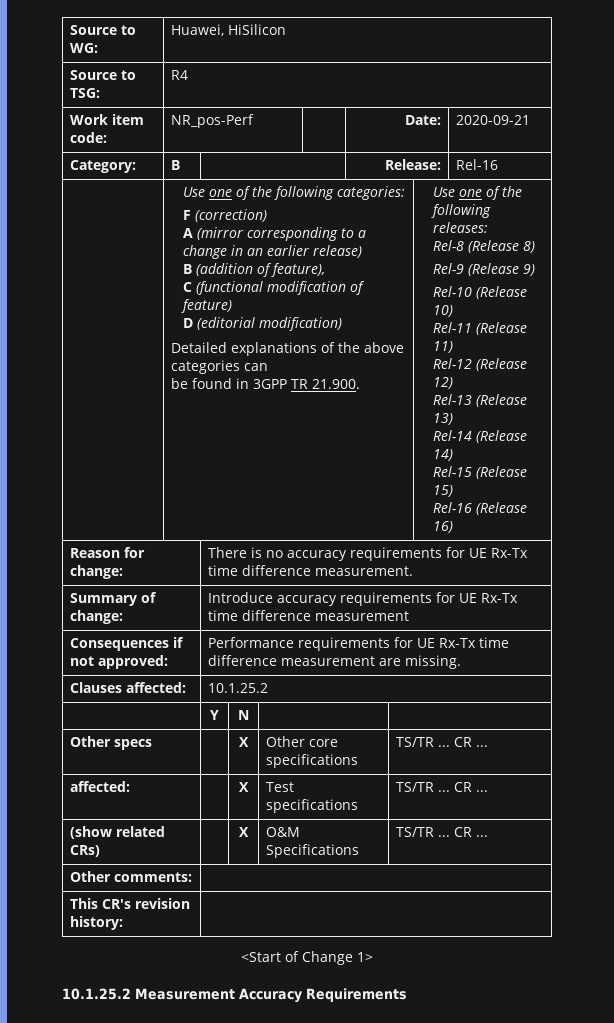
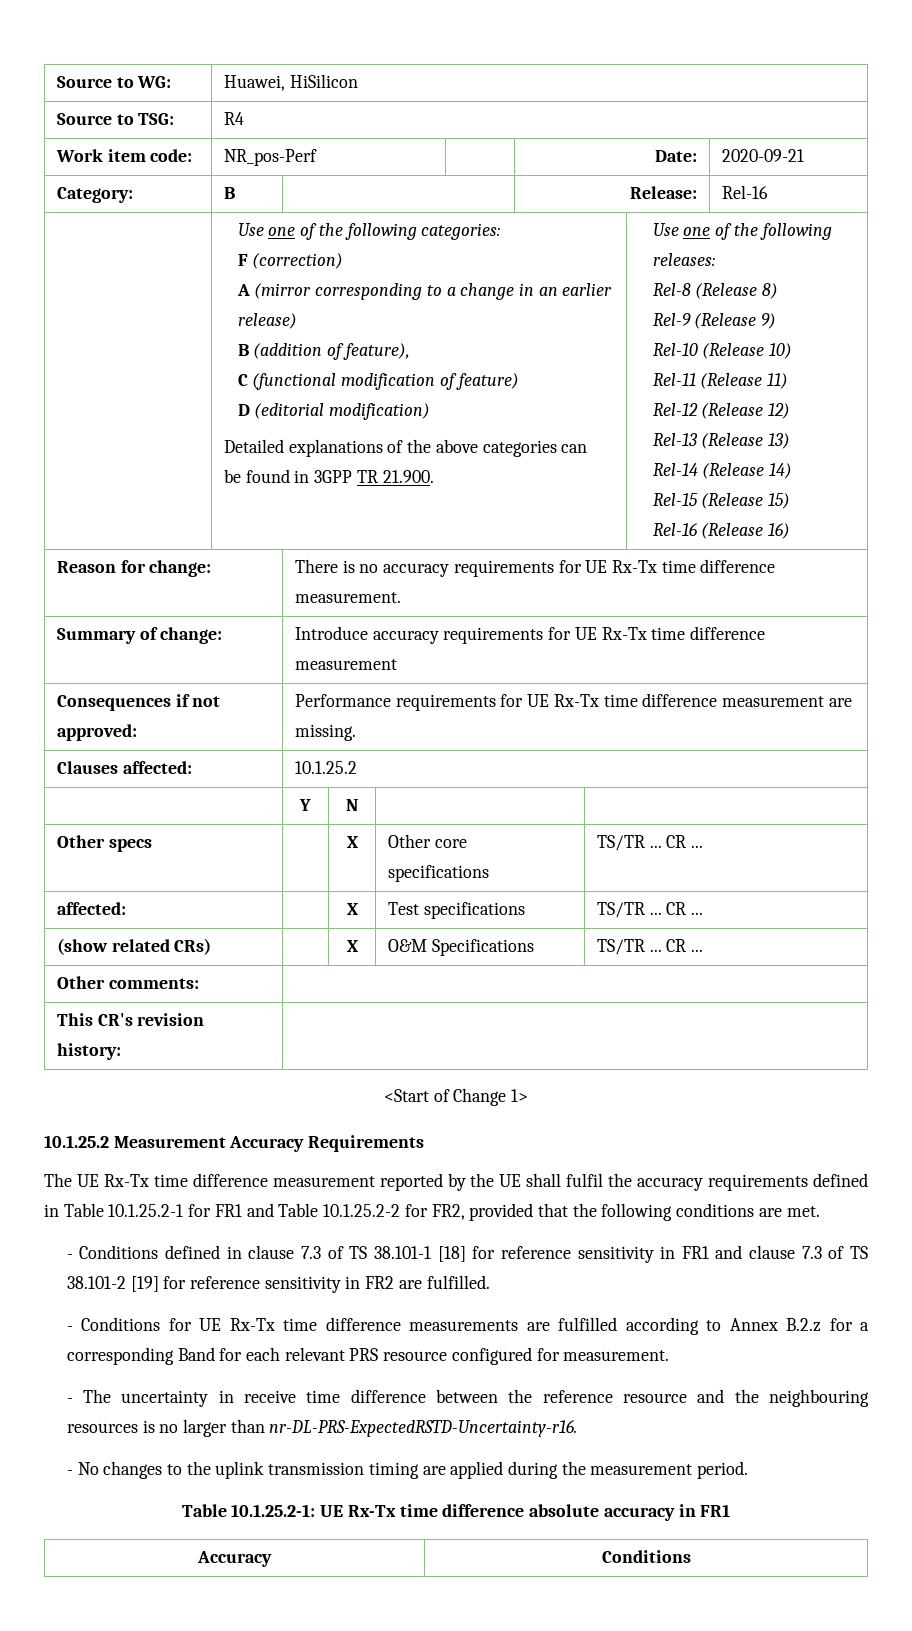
+ The UE Rx-Tx time difference measurement reported by the UE shall fulfil the accuracy requirements defined in Table 10.1.25.2-1 for FR1 and Table 10.1.25.2-2 for FR2, provided that the following conditions are met.
+ - Conditions defined in clause 7.3 of TS 38.101-1 [18] for reference sensitivity in FR1 and clause 7.3 of TS 38.101-2 [19] for reference sensitivity in FR2 are fulfilled.
+ - Conditions for UE Rx-Tx time difference measurements are fulfilled according to Annex B.2.z for a corresponding Band for each relevant PRS resource configured for measurement.
+ - The uncertainty in receive time difference between the reference resource and the neighbouring resources is no larger than nr-DL-PRS-ExpectedRSTD-Uncertainty-r16.
+ - No changes to the uplink transmission timing are applied during the measurement period.
+ Table 10.1.25.2-1: UE Rx-Tx time difference absolute accuracy in FR1
+ Accuracy | Conditions

